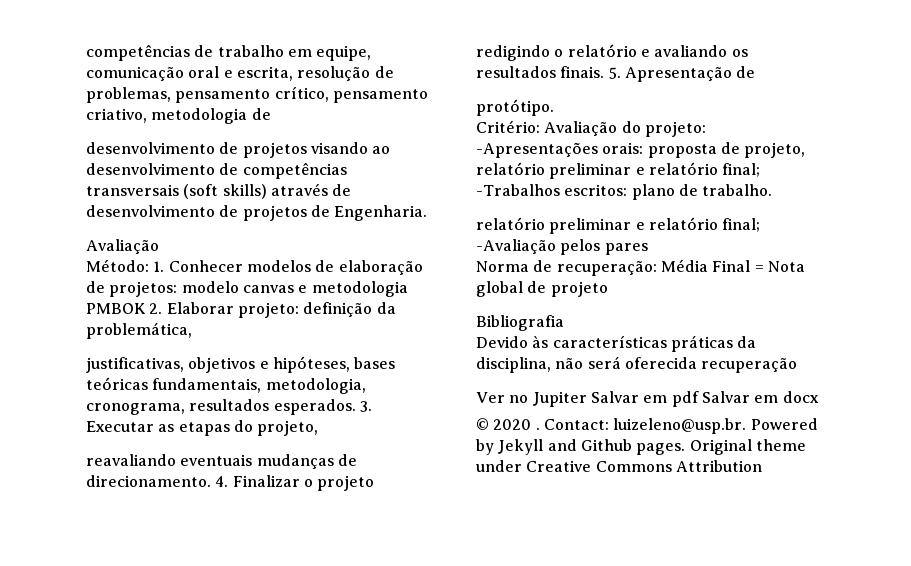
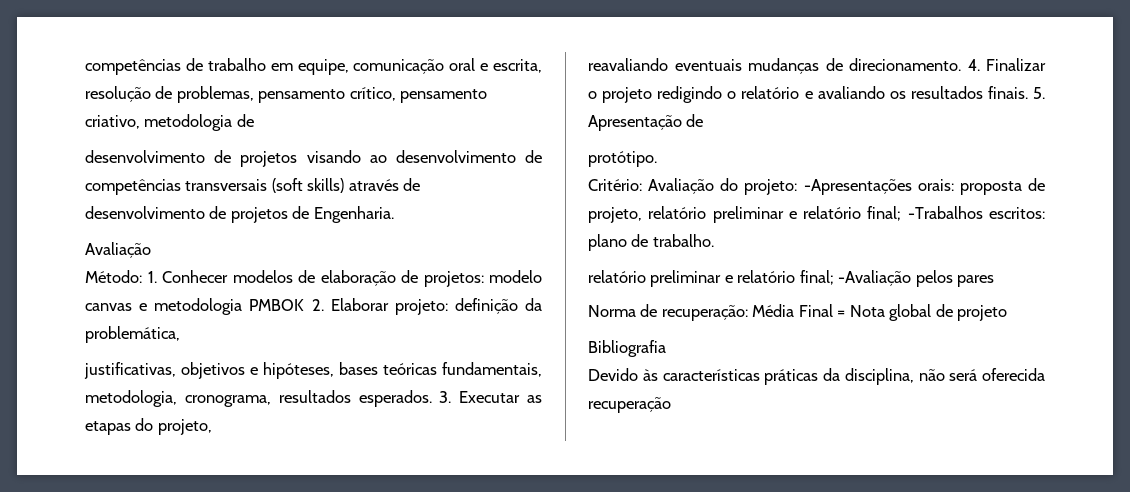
- Ver no Jupiter Salvar em pdf Salvar em docx
- © 2020 . Contact: luizeleno@usp.br. Powered by Jekyll and Github pages. Original theme under Creative Commons Attribution

